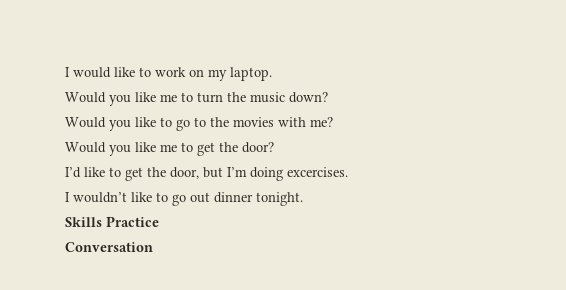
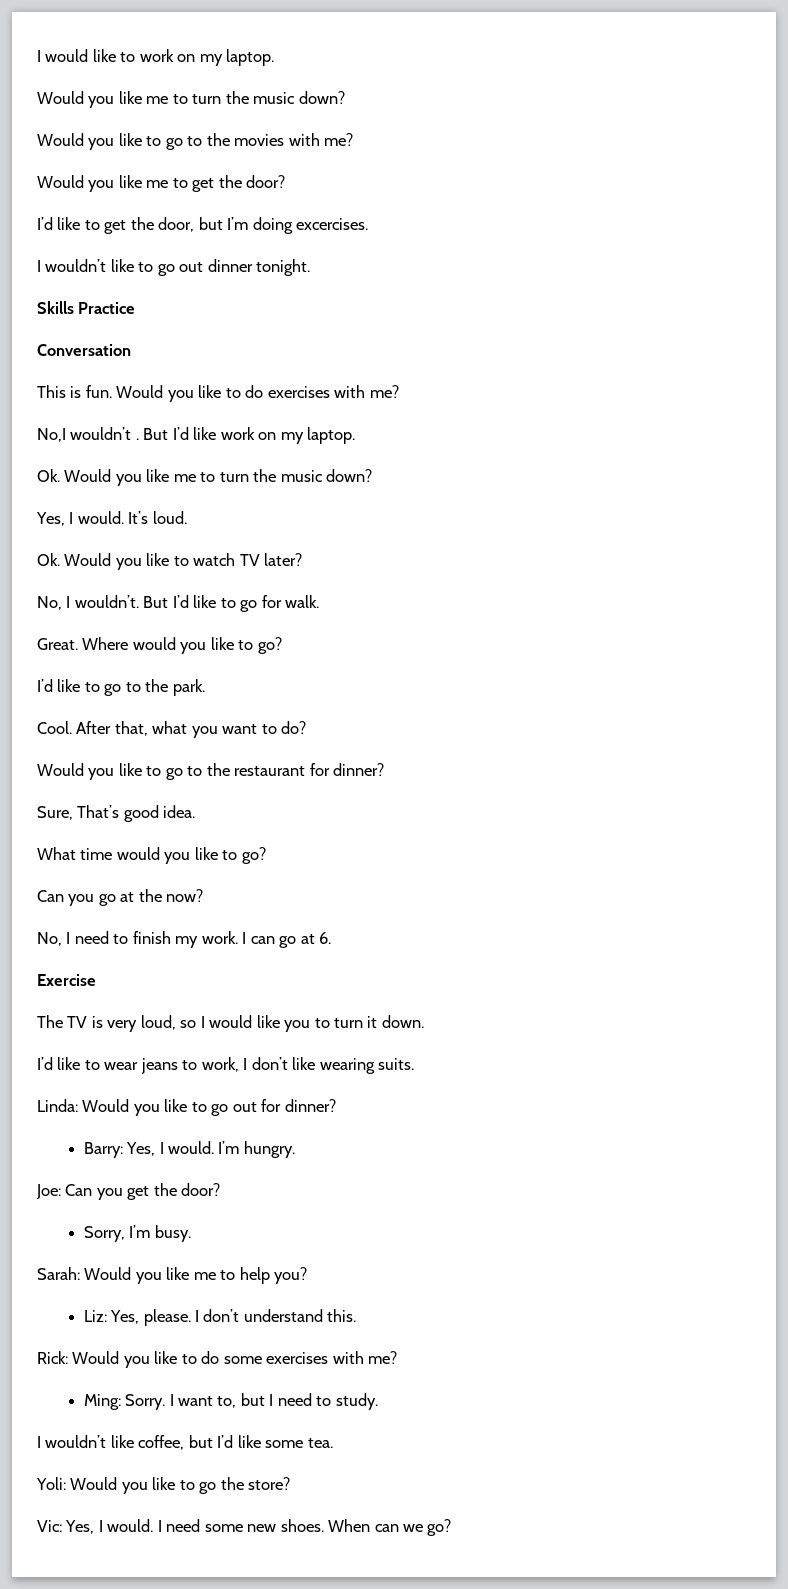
+ This is fun. Would you like to do exercises with me?
+ No,I wouldn’t . But I’d like work on my laptop.
+ Ok. Would you like me to turn the music down?
+ Yes, I would. It’s loud.
+ Ok. Would you like to watch TV later?
+ No, I wouldn’t. But I’d like to go for walk.
+ Great. Where would you like to go?
+ I’d like to go to the park.
+ Cool. After that, what you want to do?
+ Would you like to go to the restaurant for dinner?
+ Sure, That’s good idea.
+ What time would you like to go?
+ Can you go at the now?
+ No, I need to finish my work. I can go at 6.
+ Exercise
+ The TV is very loud, so I would like you to turn it down.
+ I’d like to wear jeans to work, I don’t like wearing suits.
+ Linda: Would you like to go out for dinner?
+ Barry: Yes, I would. I’m hungry.
+ Joe: Can you get the door?
+ Sorry, I’m busy.
+ Sarah: Would you like me to help you?
+ Liz: Yes, please. I don’t understand this.
+ Rick: Would you like to do some exercises with me?
+ Ming: Sorry. I want to, but I need to study.
+ I wouldn’t like coffee, but I’d like some tea.
+ Yoli: Would you like to go the store?
+ Vic: Yes, I would. I need some new shoes. When can we go?

